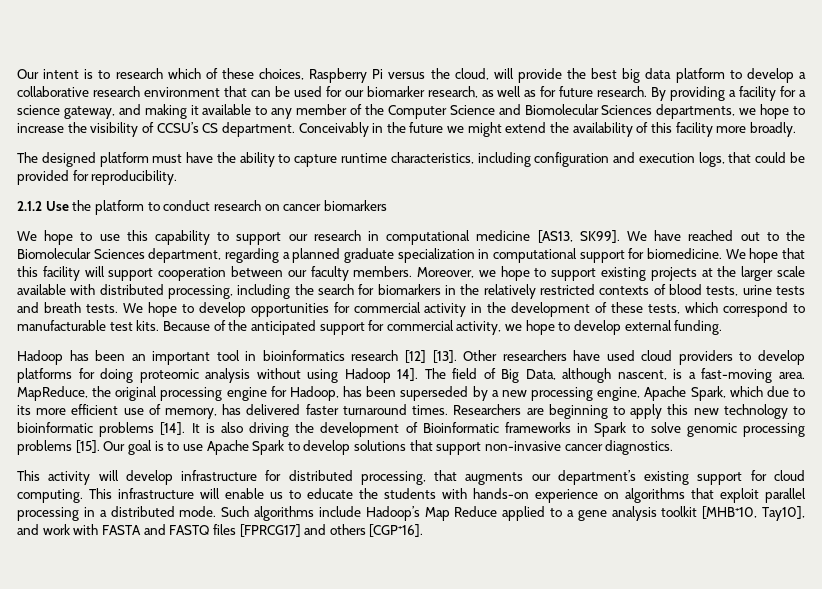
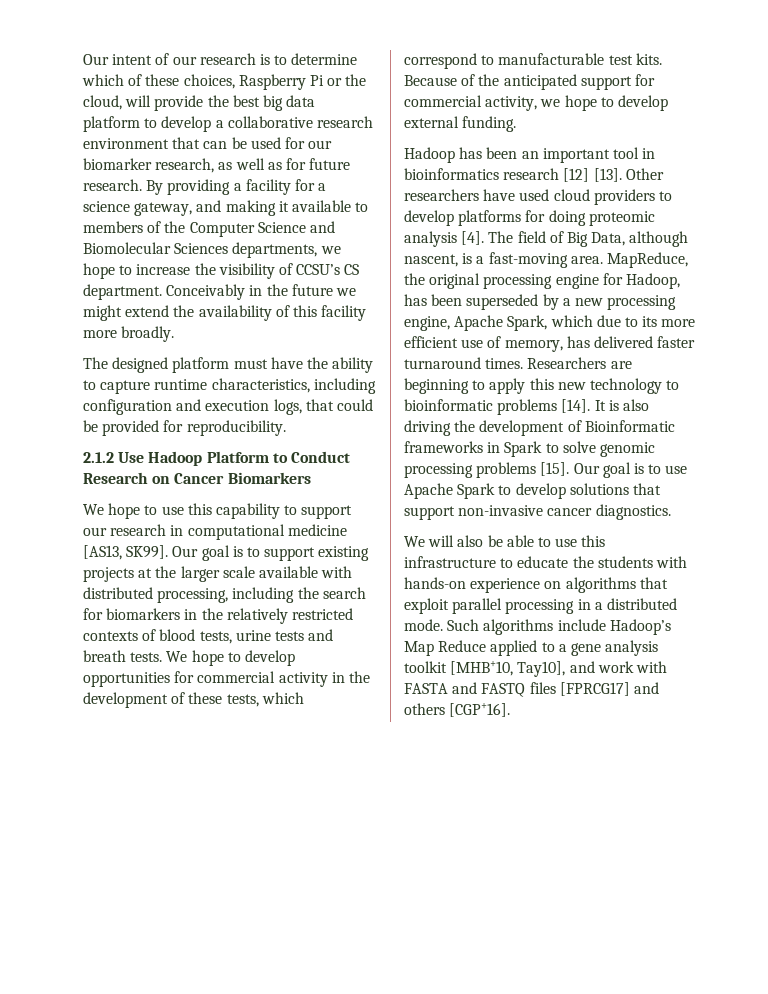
- Our intent is to research which of these choices, Raspberry Pi versus the cloud, will provide the best big data platform to develop a collaborative research environment that can be used for our biomarker research, as well as for future research.
+ Our intent of our research is to determine which of these choices, Raspberry Pi or the cloud, will provide the best big data platform to develop a collaborative research environment that can be used for our biomarker research, as well as for future research.
- By providing a facility for a science gateway, and making it available to any member of the Computer Science and Biomolecular Sciences departments, we hope to increase the visibility of CCSU’s CS department.
+ By providing a facility for a science gateway, and making it available to members of the Computer Science and Biomolecular Sciences departments, we hope to increase the visibility of CCSU’s CS department.
- 2.1.2 Use the platform to conduct research on cancer biomarkers
+ 2.1.2 Use Hadoop Platform to Conduct Research on Cancer Biomarkers
- We have reached out to the Biomolecular Sciences department, regarding a planned graduate specialization in computational support for biomedicine. We hope that this facility will support cooperation between our faculty members. Moreover, we hope to support existing projects at the larger scale available with distributed processing, including the search for biomarkers in the relatively restricted contexts of blood tests, urine tests and breath tests.
+ Our goal is to support existing projects at the larger scale available with distributed processing, including the search for biomarkers in the relatively restricted contexts of blood tests, urine tests and breath tests.
- Other researchers have used cloud providers to develop platforms for doing proteomic analysis without using Hadoop 14].
+ Other researchers have used cloud providers to develop platforms for doing proteomic analysis [4].
- This activity will develop infrastructure for distributed processing, that augments our department’s existing support for cloud computing. This infrastructure will enable us to educate the students with hands-on experience on algorithms that exploit parallel processing in a distributed mode.
+ We will also be able to use this infrastructure to educate the students with hands-on experience on algorithms that exploit parallel processing in a distributed mode.

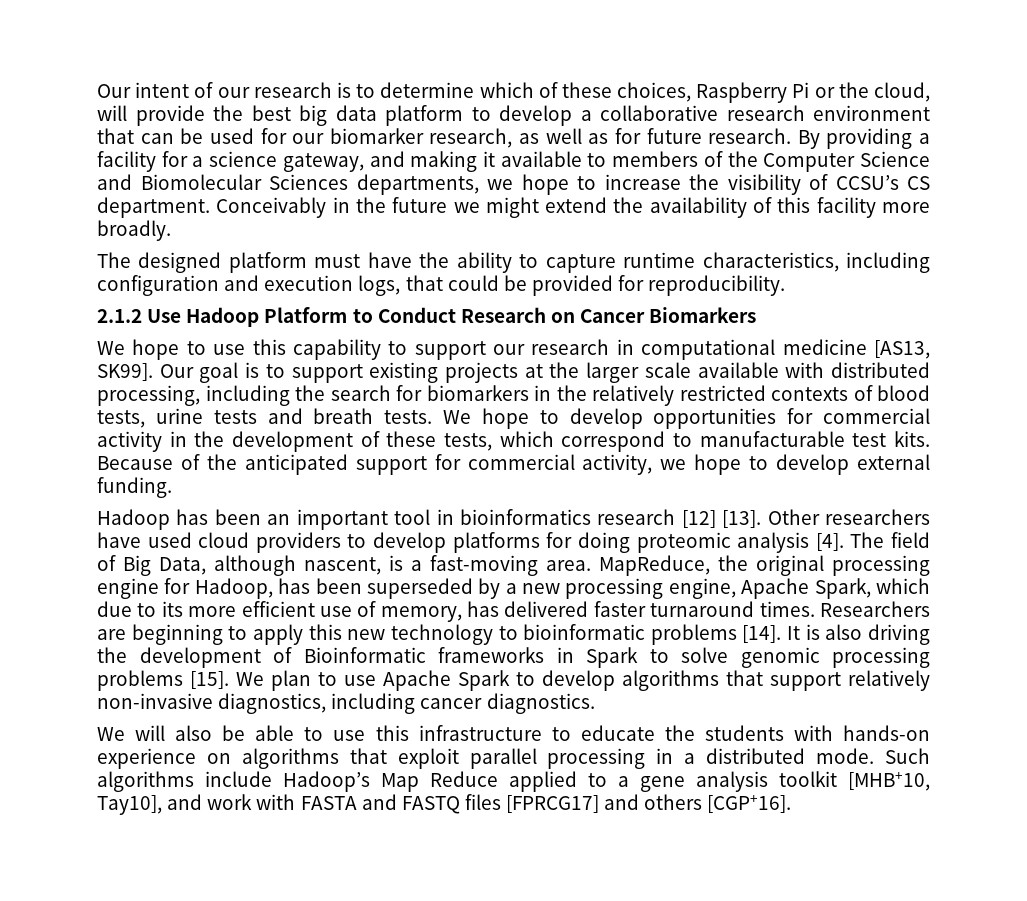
- Our goal is to use Apache Spark to develop solutions that support non-invasive cancer diagnostics.
+ We plan to use Apache Spark to develop algorithms that support relatively non-invasive diagnostics, including cancer diagnostics.

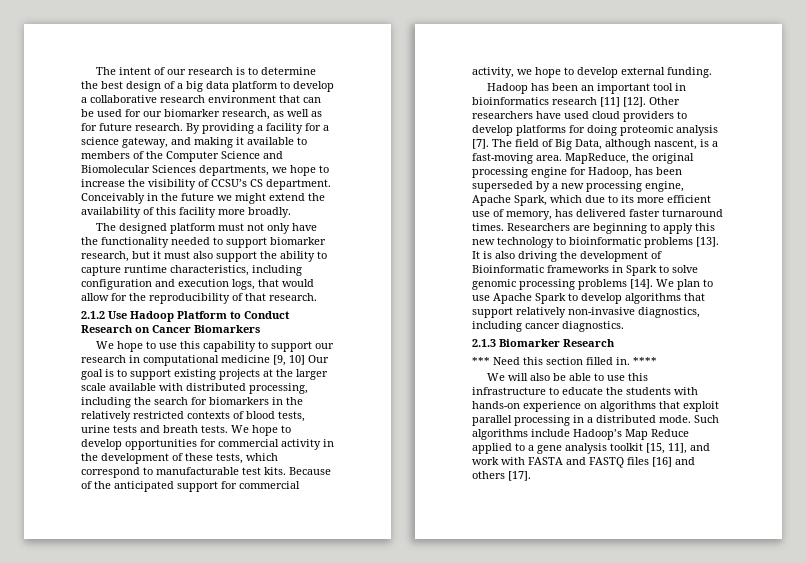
- Our intent of our research is to determine which of these choices, Raspberry Pi or the cloud, will provide the best big data platform to develop a collaborative research environment that can be used for our biomarker research, as well as for future research.
+ The intent of our research is to determine the best design of a big data platform to develop a collaborative research environment that can be used for our biomarker research, as well as for future research.
- The designed platform must have the ability to capture runtime characteristics, including configuration and execution logs, that could be provided for reproducibility.
+ The designed platform must not only have the functionality needed to support biomarker research, but it must also support the ability to capture runtime characteristics, including configuration and execution logs, that would allow for the reproducibility of that research.
- We hope to use this capability to support our research in computational medicine [AS13, SK99]. Our goal is to support existing projects at the larger scale available with distributed processing, including the search for biomarkers in the relatively restricted contexts of blood tests, urine tests and breath tests.
+ We hope to use this capability to support our research in computational medicine [9, 10] Our goal is to support existing projects at the larger scale available with distributed processing, including the search for biomarkers in the relatively restricted contexts of blood tests, urine tests and breath tests.
- Hadoop has been an important tool in bioinformatics research [12] [13].
+ Hadoop has been an important tool in bioinformatics research [11] [12].
- Other researchers have used cloud providers to develop platforms for doing proteomic analysis [4].
+ Other researchers have used cloud providers to develop platforms for doing proteomic analysis [7].
- Researchers are beginning to apply this new technology to bioinformatic problems [14].
+ Researchers are beginning to apply this new technology to bioinformatic problems [13].
- It is also driving the development of Bioinformatic frameworks in Spark to solve genomic processing problems [15].
+ It is also driving the development of Bioinformatic frameworks in Spark to solve genomic processing problems [14].
+ 2.1.3 Biomarker Research
+ *** Need this section filled in. ****
- Such algorithms include Hadoop’s Map Reduce applied to a gene analysis toolkit [MHB+10, Tay10], and work with FASTA and FASTQ files [FPRCG17] and others [CGP+16].
+ Such algorithms include Hadoop’s Map Reduce applied to a gene analysis toolkit [15, 11], and work with FASTA and FASTQ files [16] and others [17].

